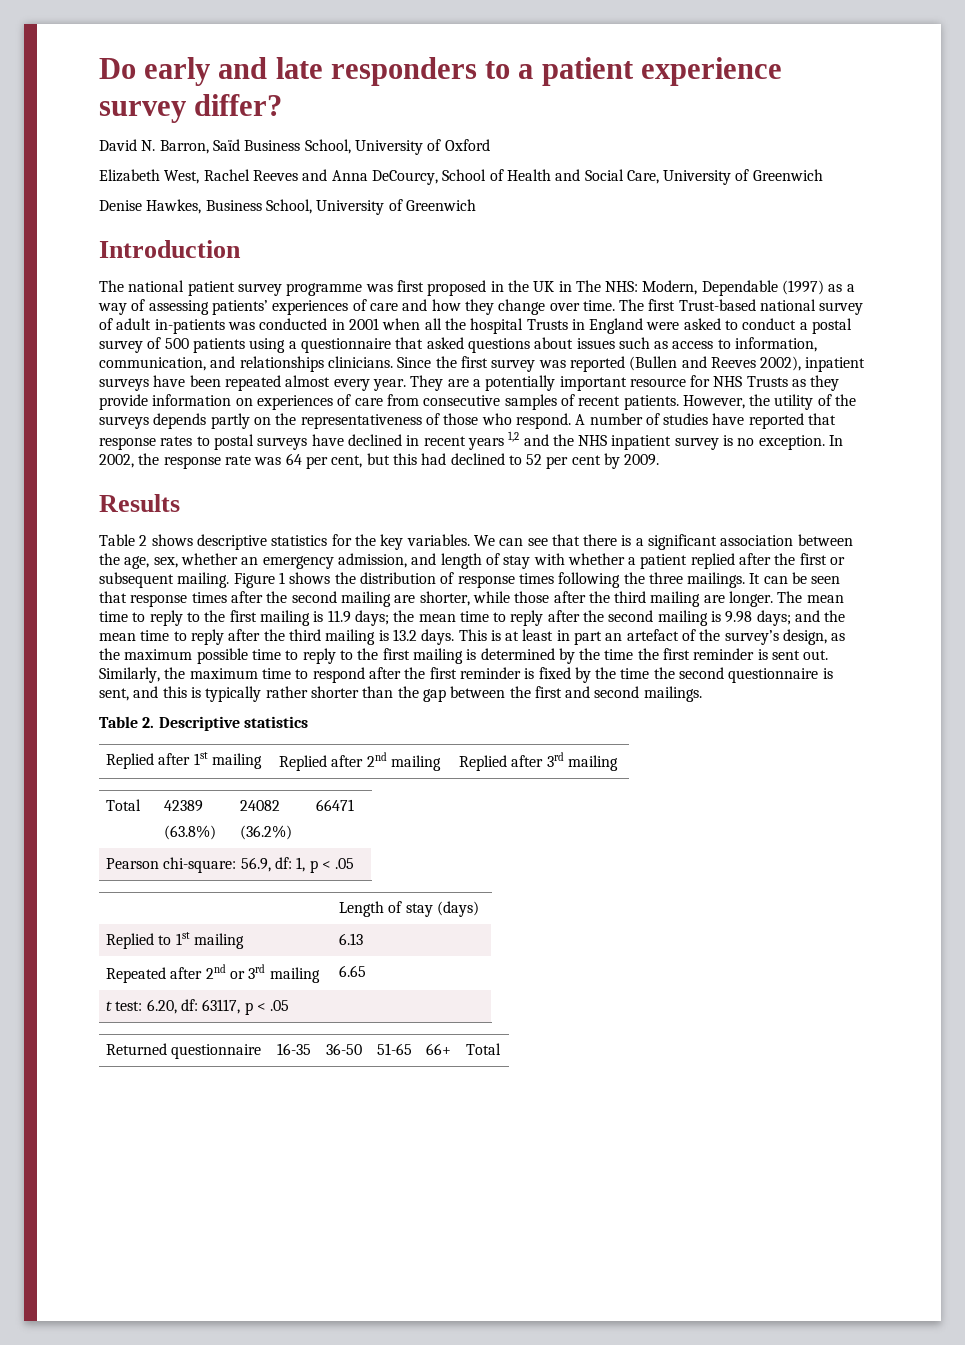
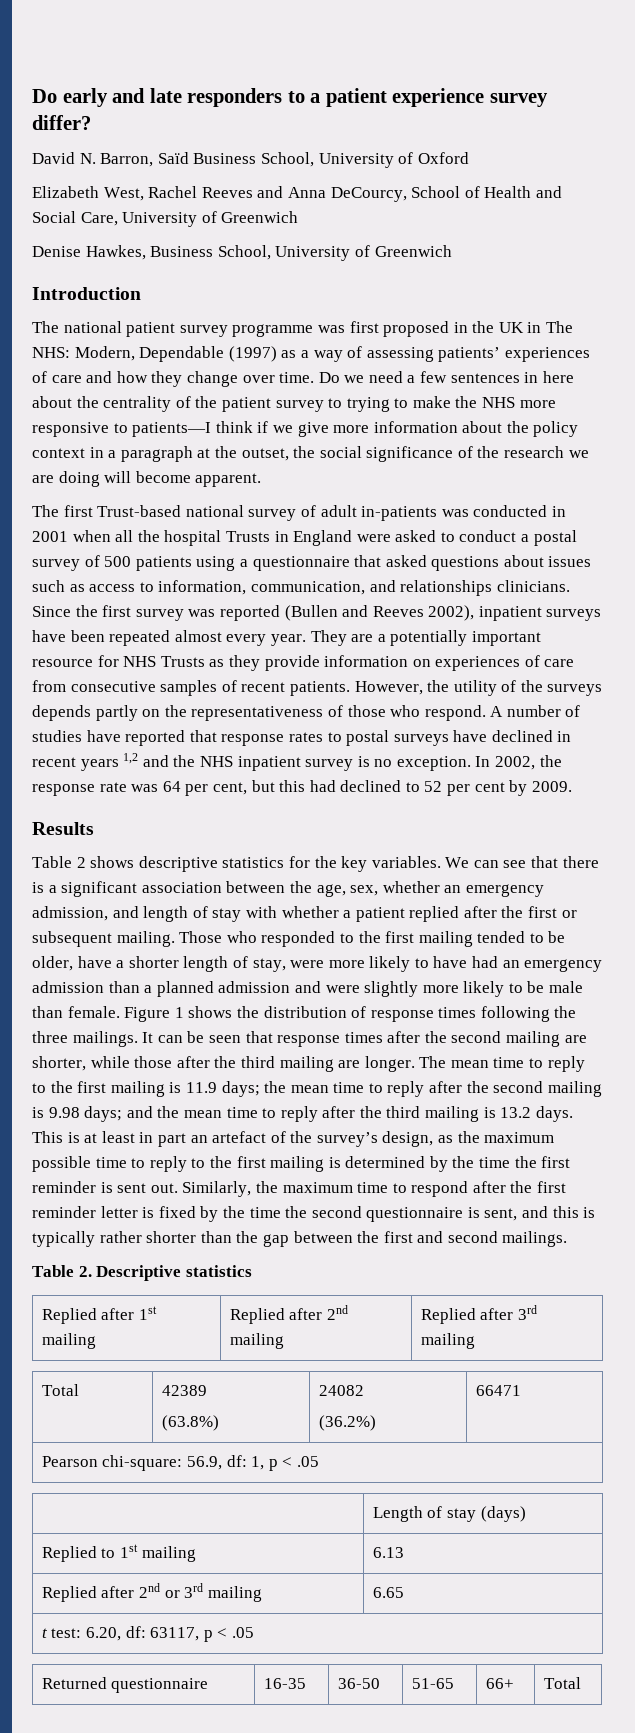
- Modern, Dependable (1997) as a way of assessing patients’ experiences of care and how they change over time. The first Trust-based national survey of adult in-patients was conducted in 2001 when all the hospital Trusts in England were asked to conduct a postal survey of 500 patients using a questionnaire that asked questions about issues such as access to information, communication, and relationships clinicians.
+ Modern, Dependable (1997) as a way of assessing patients’ experiences of care and how they change over time. Do we need a few sentences in here about the centrality of the patient survey to trying to make the NHS more responsive to patients—I think if we give more information about the policy context in a paragraph at the outset, the social significance of the research we are doing will become apparent.
+ The first Trust-based national survey of adult in-patients was conducted in 2001 when all the hospital Trusts in England were asked to conduct a postal survey of 500 patients using a questionnaire that asked questions about issues such as access to information, communication, and relationships clinicians.
+ Those who responded to the first mailing tended to be older, have a shorter length of stay, were more likely to have had an emergency admission than a planned admission and were slightly more likely to be male than female.
- Similarly, the maximum time to respond after the first reminder is fixed by the time the second questionnaire is sent, and this is typically rather shorter than the gap between the first and second mailings.
+ Similarly, the maximum time to respond after the first reminder letter is fixed by the time the second questionnaire is sent, and this is typically rather shorter than the gap between the first and second mailings.
- Repeated after 2nd or 3rd mailing | 6.65
+ Replied after 2nd or 3rd mailing | 6.65

